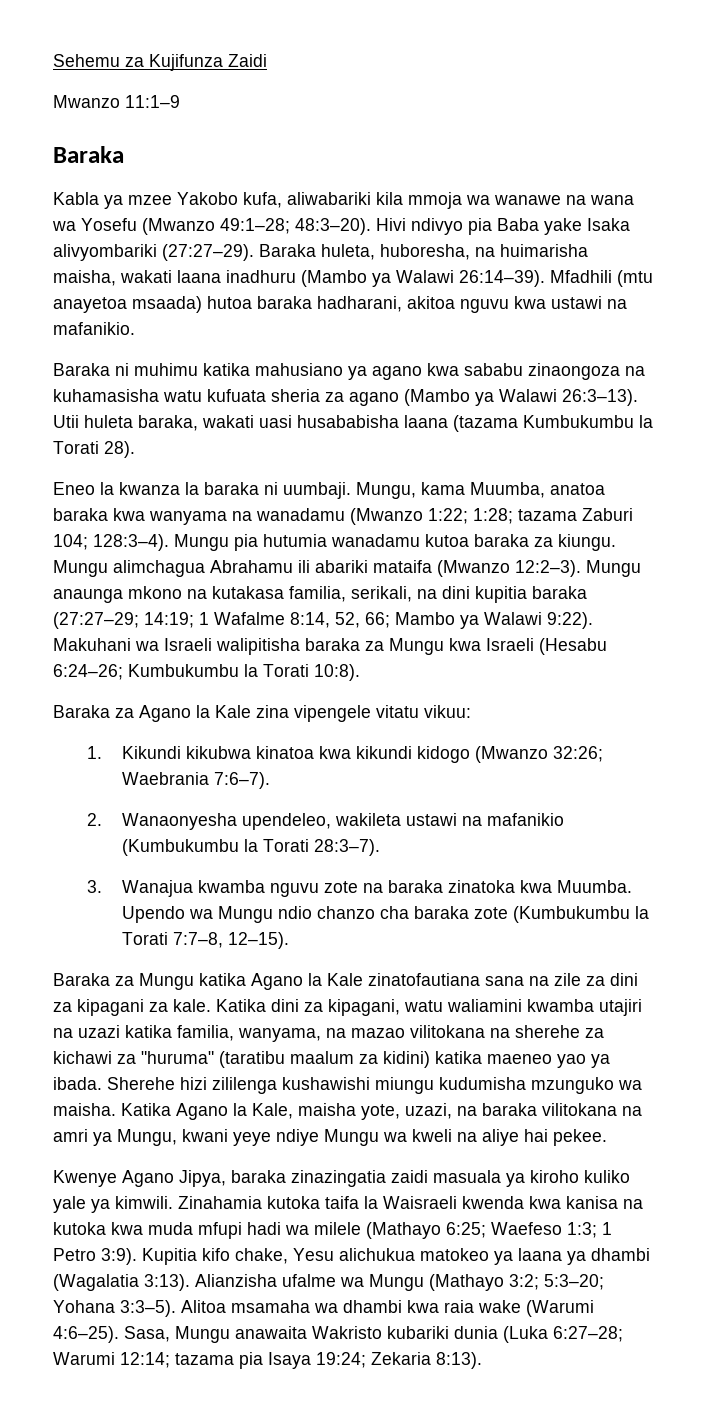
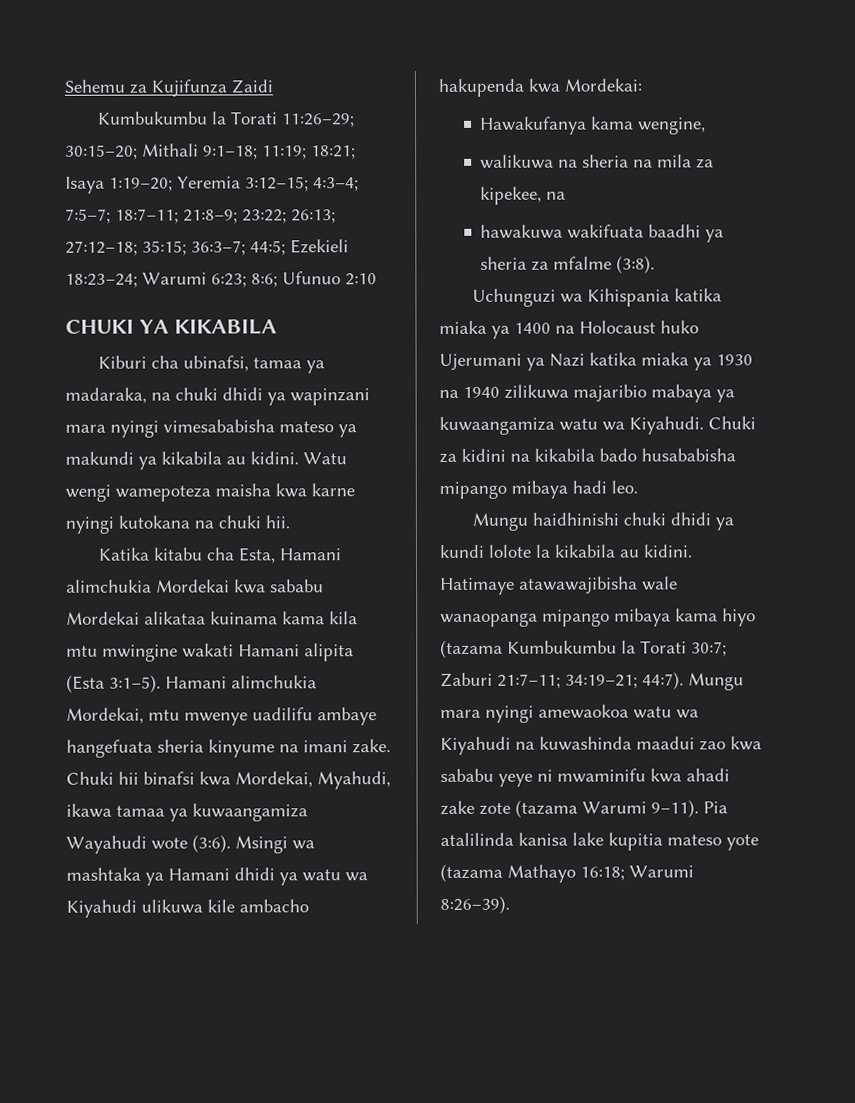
- Mwanzo 11:1–9
- Baraka
- Kabla ya mzee Yakobo kufa, aliwabariki kila mmoja wa wanawe na wana wa Yosefu (Mwanzo 49:1–28; 48:3–20). Hivi ndivyo pia Baba yake Isaka alivyombariki (27:27–29). Baraka huleta, huboresha, na huimarisha maisha, wakati laana inadhuru (Mambo ya Walawi 26:14–39). Mfadhili (mtu anayetoa msaada) hutoa baraka hadharani, akitoa nguvu kwa ustawi na mafanikio.
- Baraka ni muhimu katika mahusiano ya agano kwa sababu zinaongoza na kuhamasisha watu kufuata sheria za agano (Mambo ya Walawi 26:3–13). Utii huleta baraka, wakati uasi husababisha laana (tazama Kumbukumbu la Torati 28).
- Eneo la kwanza la baraka ni uumbaji. Mungu, kama Muumba, anatoa baraka kwa wanyama na wanadamu (Mwanzo 1:22; 1:28; tazama Zaburi 104; 128:3–4). Mungu pia hutumia wanadamu kutoa baraka za kiungu. Mungu alimchagua Abrahamu ili abariki mataifa (Mwanzo 12:2–3). Mungu anaunga mkono na kutakasa familia, serikali, na dini kupitia baraka (27:27–29; 14:19; 1 Wafalme 8:14, 52, 66; Mambo ya Walawi 9:22). Makuhani wa Israeli walipitisha baraka za Mungu kwa Israeli (Hesabu 6:24–26; Kumbukumbu la Torati 10:8).
- Baraka za Agano la Kale zina vipengele vitatu vikuu:
- 1. Kikundi kikubwa kinatoa kwa kikundi kidogo (Mwanzo 32:26; Waebrania 7:6–7).
- 2. Wanaonyesha upendeleo, wakileta ustawi na mafanikio (Kumbukumbu la Torati 28:3–7).
- 3. Wanajua kwamba nguvu zote na baraka zinatoka kwa Muumba. Upendo wa Mungu ndio chanzo cha baraka zote (Kumbukumbu la Torati 7:7–8, 12–15).
- Baraka za Mungu katika Agano la Kale zinatofautiana sana na zile za dini za kipagani za kale. Katika dini za kipagani, watu waliamini kwamba utajiri na uzazi katika familia, wanyama, na mazao vilitokana na sherehe za kichawi za "huruma" (taratibu maalum za kidini) katika maeneo yao ya ibada. Sherehe hizi zililenga kushawishi miungu kudumisha mzunguko wa maisha. Katika Agano la Kale, maisha yote, uzazi, na baraka vilitokana na amri ya Mungu, kwani yeye ndiye Mungu wa kweli na aliye hai pekee.
- Kwenye Agano Jipya, baraka zinazingatia zaidi masuala ya kiroho kuliko yale ya kimwili. Zinahamia kutoka taifa la Waisraeli kwenda kwa kanisa na kutoka kwa muda mfupi hadi wa milele (Mathayo 6:25; Waefeso 1:3; 1 Petro 3:9). Kupitia kifo chake, Yesu alichukua matokeo ya laana ya dhambi (Wagalatia 3:13). Alianzisha ufalme wa Mungu (Mathayo 3:2; 5:3–20; Yohana 3:3–5). Alitoa msamaha wa dhambi kwa raia wake (Warumi 4:6–25). Sasa, Mungu anawaita Wakristo kubariki dunia (Luka 6:27–28; Warumi 12:14; tazama pia Isaya 19:24; Zekaria 8:13).
+ Kumbukumbu la Torati 11:26–29; 30:15–20; Mithali 9:1–18; 11:19; 18:21; Isaya 1:19–20; Yeremia 3:12–15; 4:3–4; 7:5–7; 18:7–11; 21:8–9; 23:22; 26:13; 27:12–18; 35:15; 36:3–7; 44:5; Ezekieli 18:23–24; Warumi 6:23; 8:6; Ufunuo 2:10
+ CHUKI YA KIKABILA
+ Kiburi cha ubinafsi, tamaa ya madaraka, na chuki dhidi ya wapinzani mara nyingi vimesababisha mateso ya makundi ya kikabila au kidini. Watu wengi wamepoteza maisha kwa karne nyingi kutokana na chuki hii.
+ Katika kitabu cha Esta, Hamani alimchukia Mordekai kwa sababu Mordekai alikataa kuinama kama kila mtu mwingine wakati Hamani alipita (Esta 3:1–5). Hamani alimchukia Mordekai, mtu mwenye uadilifu ambaye hangefuata sheria kinyume na imani zake. Chuki hii binafsi kwa Mordekai, Myahudi, ikawa tamaa ya kuwaangamiza Wayahudi wote (3:6). Msingi wa mashtaka ya Hamani dhidi ya watu wa Kiyahudi ulikuwa kile ambacho hakupenda kwa Mordekai:
+ Hawakufanya kama wengine,
+ walikuwa na sheria na mila za kipekee, na
+ hawakuwa wakifuata baadhi ya sheria za mfalme (3:8).
+ Uchunguzi wa Kihispania katika miaka ya 1400 na Holocaust huko Ujerumani ya Nazi katika miaka ya 1930 na 1940 zilikuwa majaribio mabaya ya kuwaangamiza watu wa Kiyahudi. Chuki za kidini na kikabila bado husababisha mipango mibaya hadi leo.
+ Mungu haidhinishi chuki dhidi ya kundi lolote la kikabila au kidini. Hatimaye atawawajibisha wale wanaopanga mipango mibaya kama hiyo (tazama Kumbukumbu la Torati 30:7; Zaburi 21:7–11; 34:19–21; 44:7). Mungu mara nyingi amewaokoa watu wa Kiyahudi na kuwashinda maadui zao kwa sababu yeye ni mwaminifu kwa ahadi zake zote (tazama Warumi 9–11). Pia atalilinda kanisa lake kupitia mateso yote (tazama Mathayo 16:18; Warumi 8:26–39).

